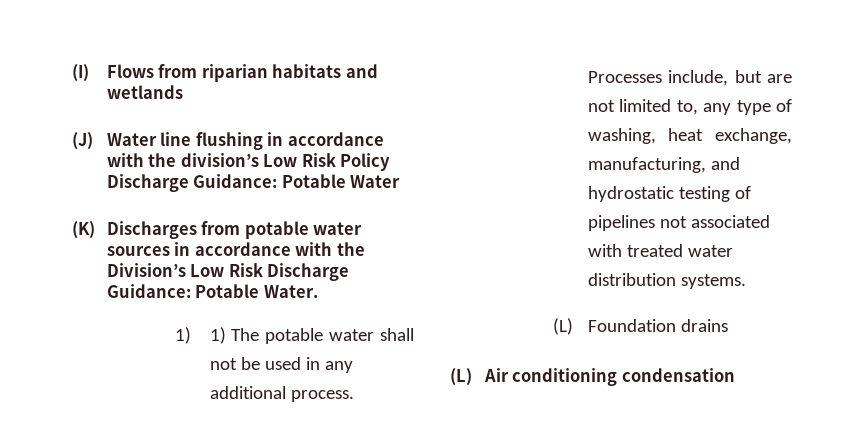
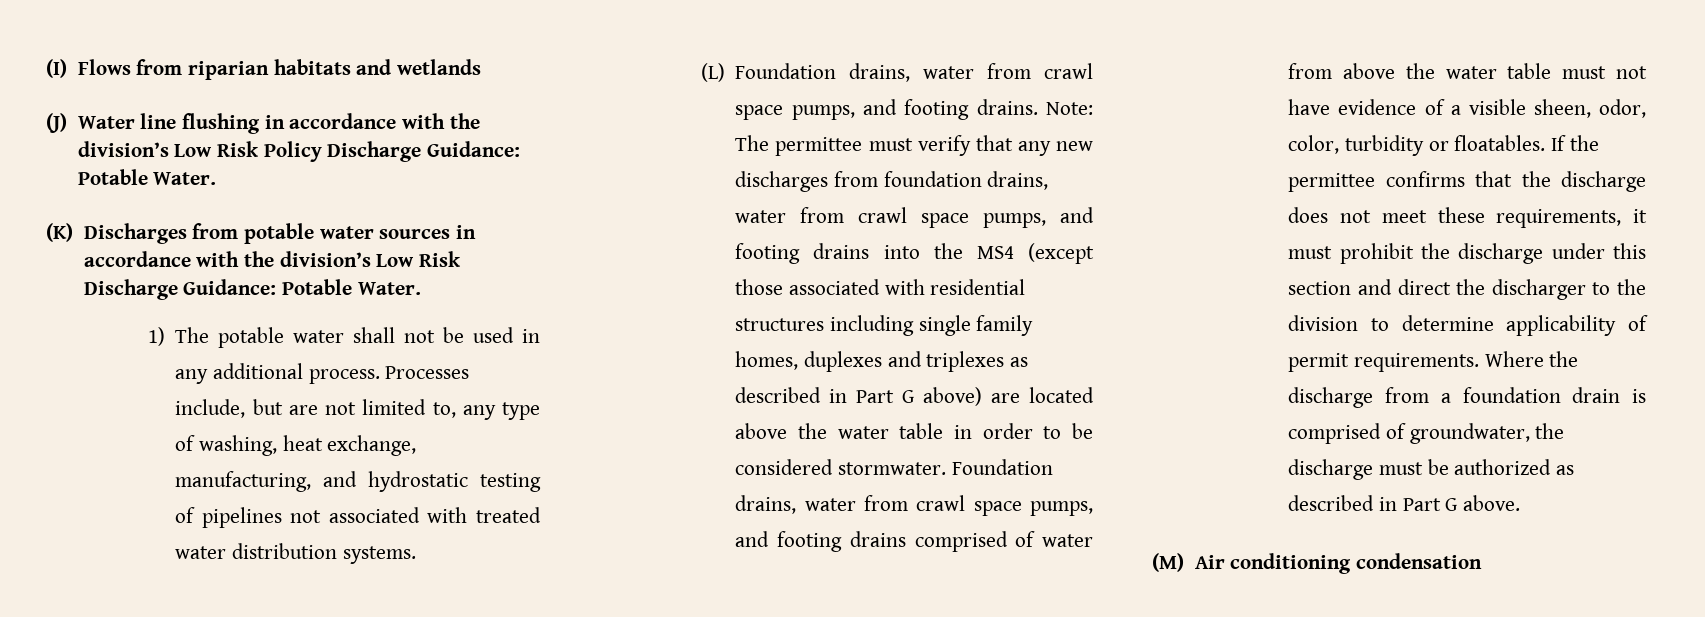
- (J) Water line flushing in accordance with the division’s Low Risk Policy Discharge Guidance: Potable Water
+ (J) Water line flushing in accordance with the division’s Low Risk Policy Discharge Guidance: Potable Water.
- (K) Discharges from potable water sources in accordance with the Division’s Low Risk Discharge Guidance: Potable Water.
+ (K) Discharges from potable water sources in accordance with the division’s Low Risk Discharge Guidance: Potable Water.
- 1) 1) The potable water shall not be used in any additional process.
+ 1) The potable water shall not be used in any additional process.
- (L) Foundation drains
- (L) Air conditioning condensation
+ (L) Foundation drains, water from crawl space pumps, and footing drains. Note: The permittee must verify that any new discharges from foundation drains, water from crawl space pumps, and footing drains into the MS4 (except those associated with residential structures including single family homes, duplexes and triplexes as described in Part G above) are located above the water table in order to be considered stormwater. Foundation drains, water from crawl space pumps, and footing drains comprised of water from above the water table must not have evidence of a visible sheen, odor, color, turbidity or floatables. If the permittee confirms that the discharge does not meet these requirements, it must prohibit the discharge under this section and direct the discharger to the division to determine applicability of permit requirements. Where the discharge from a foundation drain is comprised of groundwater, the discharge must be authorized as described in Part G above.
+ (M) Air conditioning condensation

